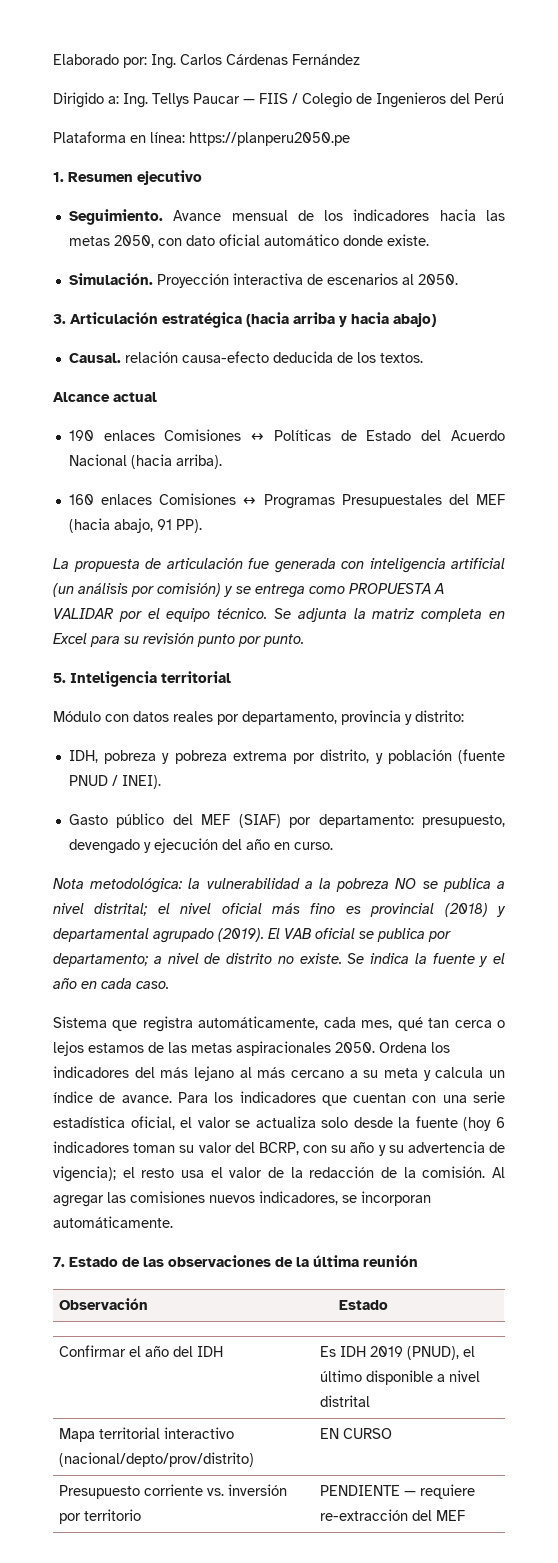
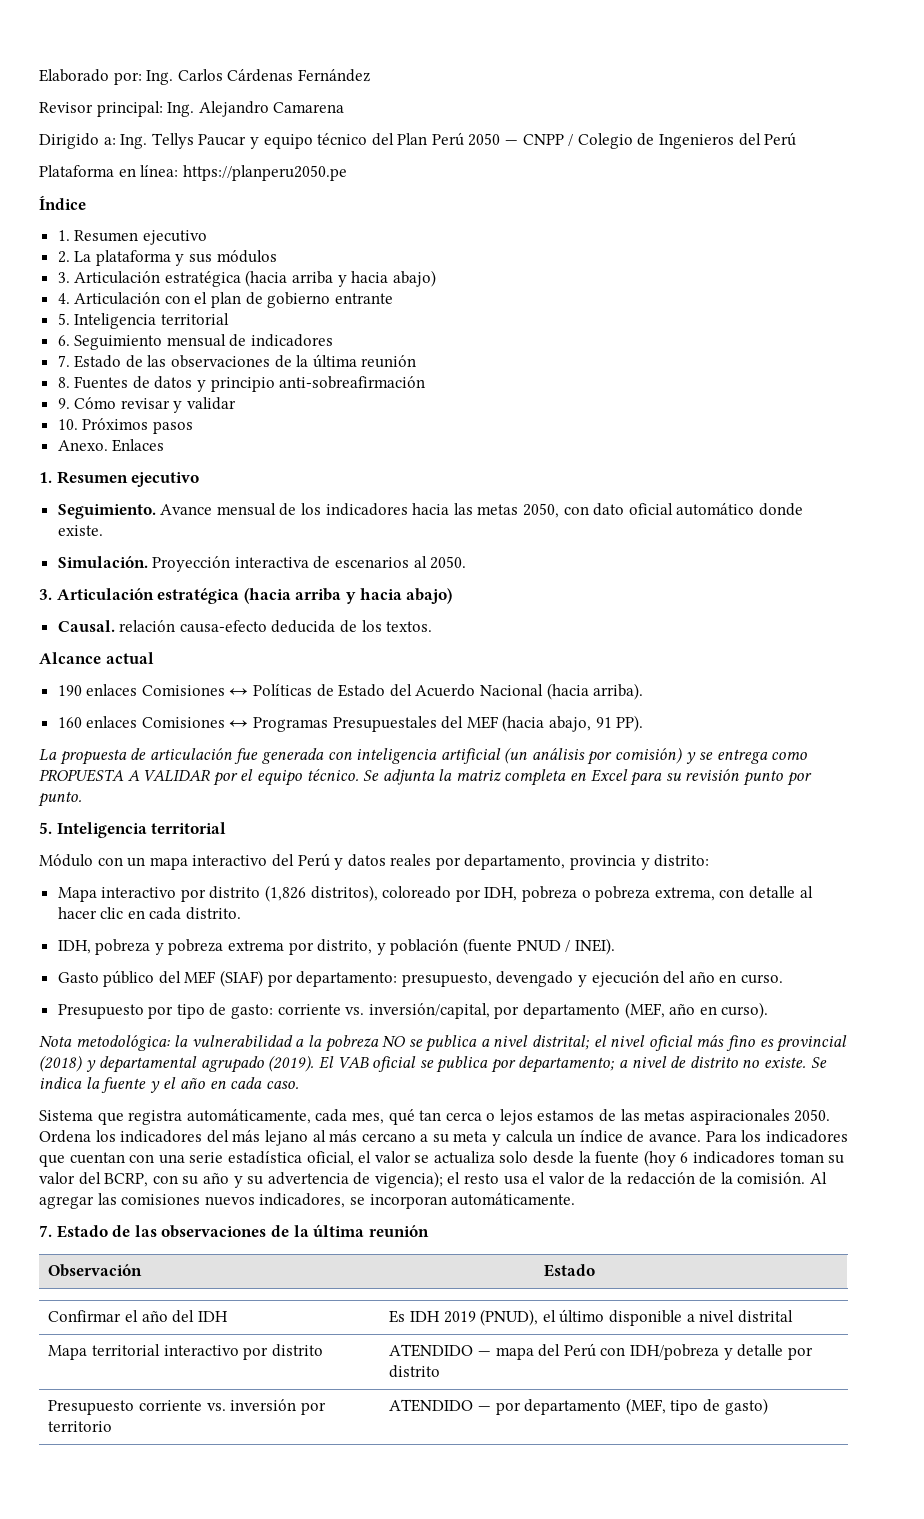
+ Revisor principal: Ing. Alejandro Camarena
- Dirigido a: Ing. Tellys Paucar — FIIS / Colegio de Ingenieros del Perú
+ Dirigido a: Ing. Tellys Paucar y equipo técnico del Plan Perú 2050 — CNPP / Colegio de Ingenieros del Perú
+ Índice
+ 1. Resumen ejecutivo
+ 2. La plataforma y sus módulos
+ 3. Articulación estratégica (hacia arriba y hacia abajo)
+ 4. Articulación con el plan de gobierno entrante
+ 5. Inteligencia territorial
+ 6. Seguimiento mensual de indicadores
+ 7. Estado de las observaciones de la última reunión
+ 8. Fuentes de datos y principio anti-sobreafirmación
+ 9. Cómo revisar y validar
+ 10. Próximos pasos
+ Anexo. Enlaces
- Módulo con datos reales por departamento, provincia y distrito:
+ Módulo con un mapa interactivo del Perú y datos reales por departamento, provincia y distrito:
+ Mapa interactivo por distrito (1,826 distritos), coloreado por IDH, pobreza o pobreza extrema, con detalle al hacer clic en cada distrito.
+ Presupuesto por tipo de gasto: corriente vs. inversión/capital, por departamento (MEF, año en curso).
- Mapa territorial interactivo (nacional/depto/prov/distrito) | EN CURSO
+ Mapa territorial interactivo por distrito | ATENDIDO — mapa del Perú con IDH/pobreza y detalle por distrito
- Presupuesto corriente vs. inversión por territorio | PENDIENTE — requiere re-extracción del MEF
+ Presupuesto corriente vs. inversión por territorio | ATENDIDO — por departamento (MEF, tipo de gasto)

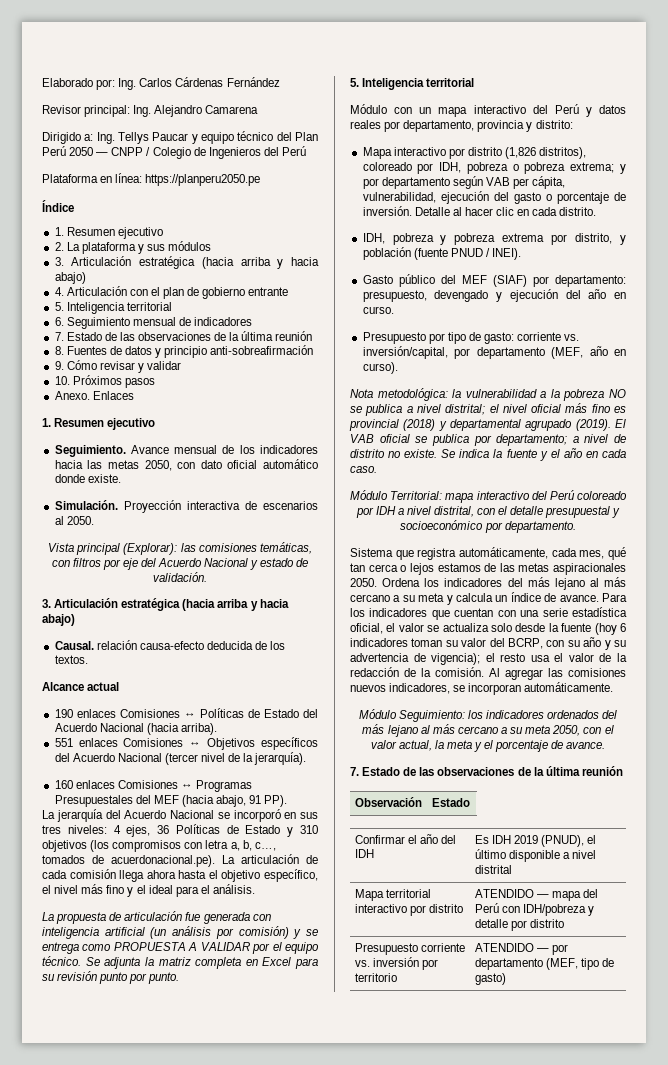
+ Vista principal (Explorar): las comisiones temáticas, con filtros por eje del Acuerdo Nacional y estado de validación.
+ 551 enlaces Comisiones ↔ Objetivos específicos del Acuerdo Nacional (tercer nivel de la jerarquía).
+ La jerarquía del Acuerdo Nacional se incorporó en sus tres niveles: 4 ejes, 36 Políticas de Estado y 310 objetivos (los compromisos con letra a, b, c…, tomados de acuerdonacional.pe). La articulación de cada comisión llega ahora hasta el objetivo específico, el nivel más fino y el ideal para el análisis.
- Mapa interactivo por distrito (1,826 distritos), coloreado por IDH, pobreza o pobreza extrema, con detalle al hacer clic en cada distrito.
+ Mapa interactivo por distrito (1,826 distritos), coloreado por IDH, pobreza o pobreza extrema; y por departamento según VAB per cápita, vulnerabilidad, ejecución del gasto o porcentaje de inversión. Detalle al hacer clic en cada distrito.
+ Módulo Territorial: mapa interactivo del Perú coloreado por IDH a nivel distrital, con el detalle presupuestal y socioeconómico por departamento.
+ Módulo Seguimiento: los indicadores ordenados del más lejano al más cercano a su meta 2050, con el valor actual, la meta y el porcentaje de avance.

